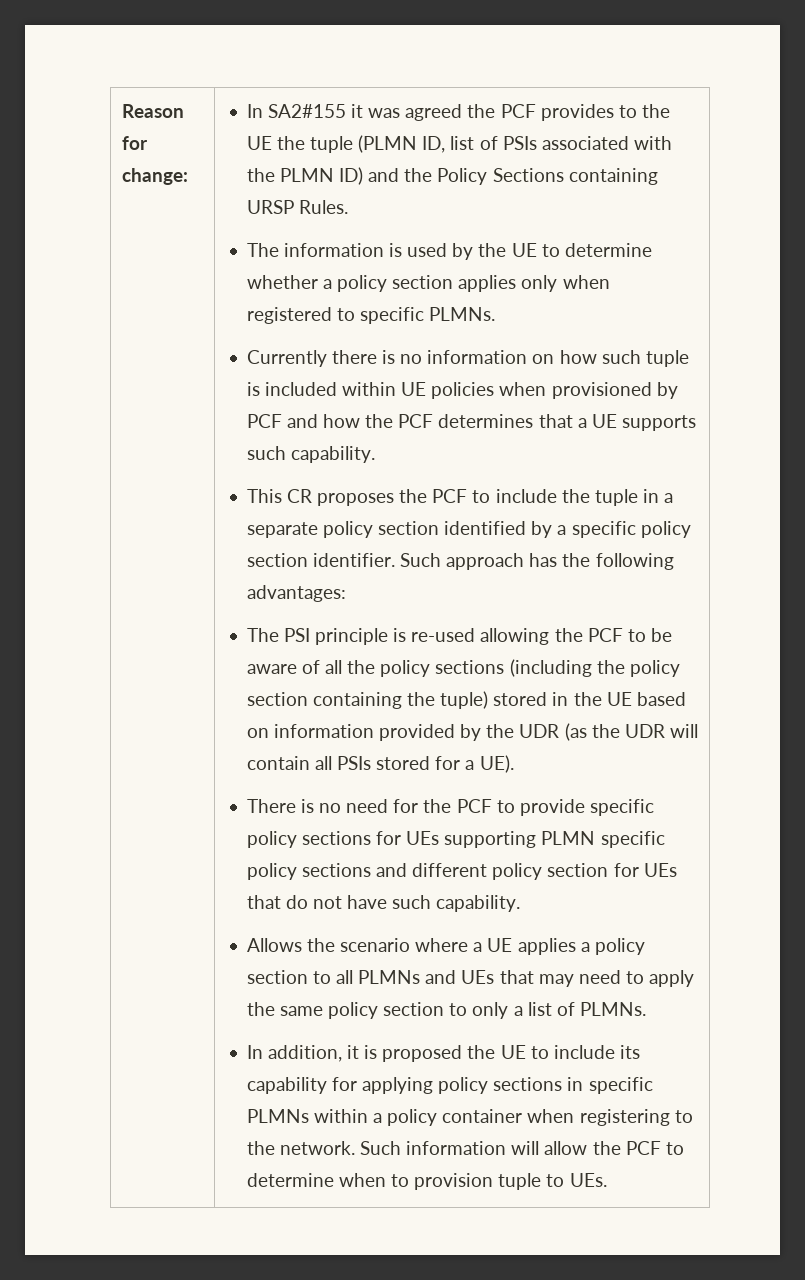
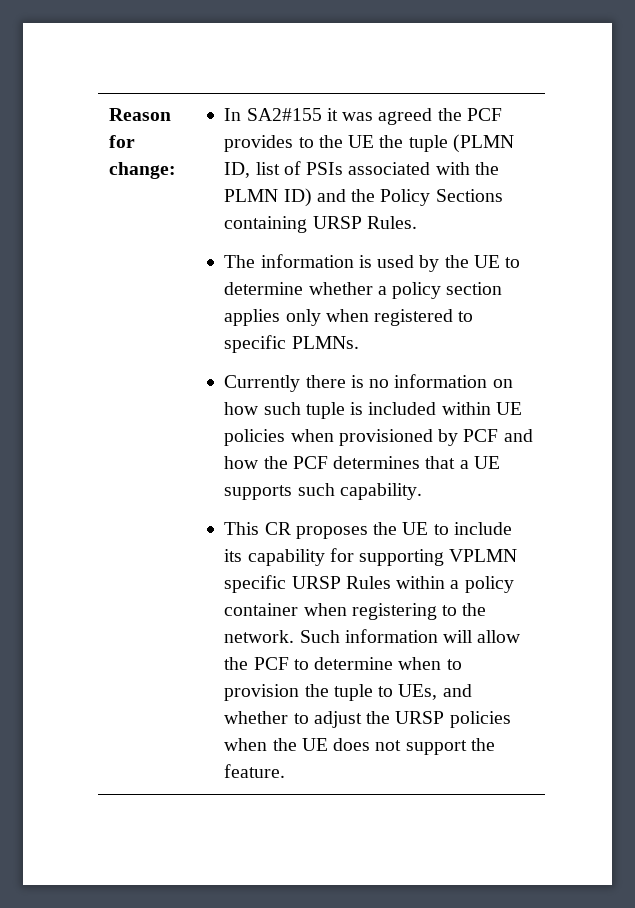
- This CR proposes the PCF to include the tuple in a separate policy section identified by a specific policy section identifier. Such approach has the following advantages:
- The PSI principle is re-used allowing the PCF to be aware of all the policy sections (including the policy section containing the tuple) stored in the UE based on information provided by the UDR (as the UDR will contain all PSIs stored for a UE).
- There is no need for the PCF to provide specific policy sections for UEs supporting PLMN specific policy sections and different policy section for UEs that do not have such capability.
- Allows the scenario where a UE applies a policy section to all PLMNs and UEs that may need to apply the same policy section to only a list of PLMNs.
- In addition, it is proposed the UE to include its capability for applying policy sections in specific PLMNs within a policy container when registering to the network.
+ This CR proposes the UE to include its capability for supporting VPLMN specific URSP Rules within a policy container when registering to the network.
- Such information will allow the PCF to determine when to provision tuple to UEs.
+ Such information will allow the PCF to determine when to provision the tuple to UEs, and whether to adjust the URSP policies when the UE does not support the feature.

